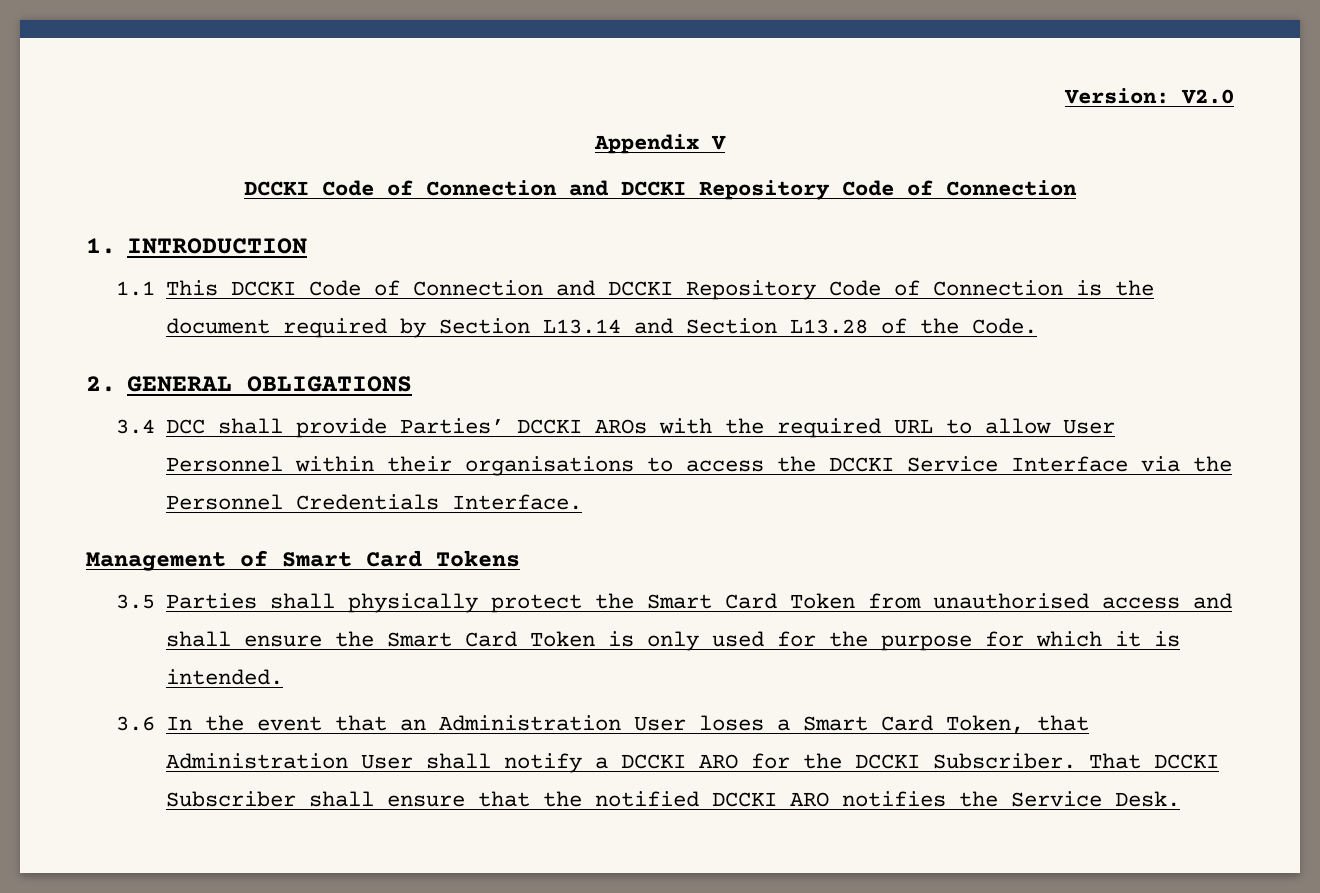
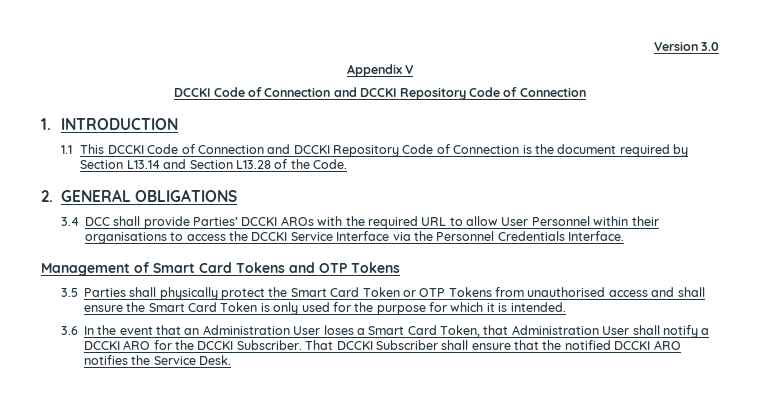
- Version: V2.0
+ Version 3.0
- Management of Smart Card Tokens
+ Management of Smart Card Tokens and OTP Tokens
- 3.5 Parties shall physically protect the Smart Card Token from unauthorised access and shall ensure the Smart Card Token is only used for the purpose for which it is intended.
+ 3.5 Parties shall physically protect the Smart Card Token or OTP Tokens from unauthorised access and shall ensure the Smart Card Token is only used for the purpose for which it is intended.

